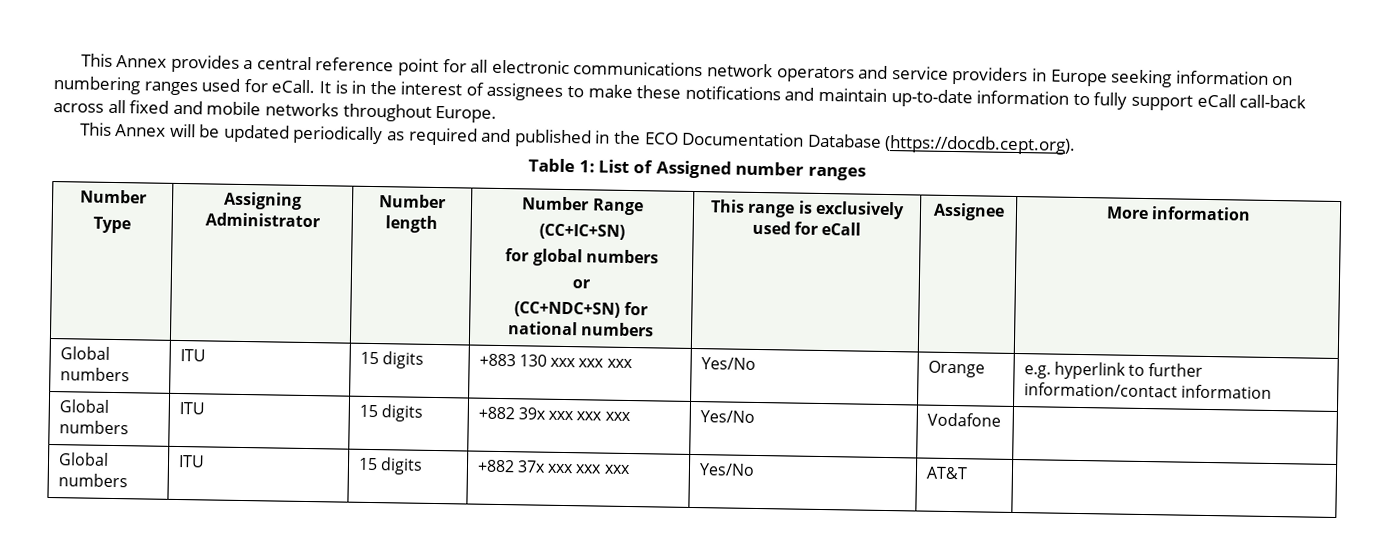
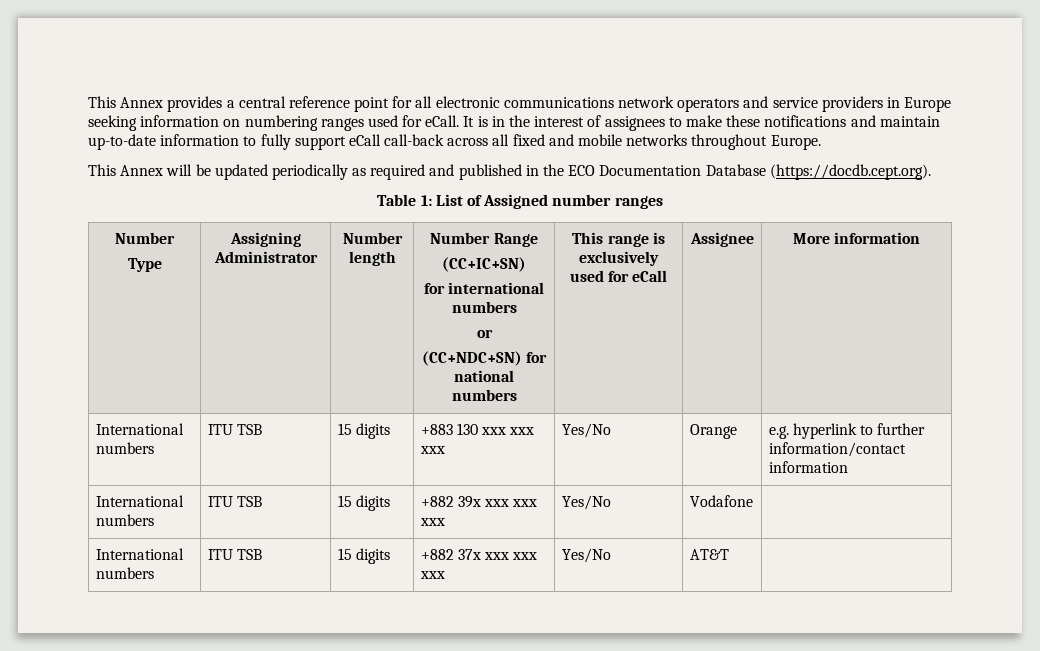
  Table 1: List of Assigned number ranges
  Number
  Type | Assigning Administrator | Number length | Number Range
  (CC+IC+SN)
- for global numbers
+ for international numbers
- Global numbers | ITU | 15 digits | +883 130 xxx xxx xxx | Yes/No | Orange | e.g. hyperlink to further information/contact information
+ International numbers | ITU TSB | 15 digits | +883 130 xxx xxx xxx | Yes/No | Orange | e.g. hyperlink to further information/contact information
- Global numbers | ITU | 15 digits | +882 39x xxx xxx xxx | Yes/No | Vodafone |
+ International numbers | ITU TSB | 15 digits | +882 39x xxx xxx xxx | Yes/No | Vodafone |
- Global numbers | ITU | 15 digits | +882 37x xxx xxx xxx | Yes/No | AT&T |
+ International numbers | ITU TSB | 15 digits | +882 37x xxx xxx xxx | Yes/No | AT&T |

